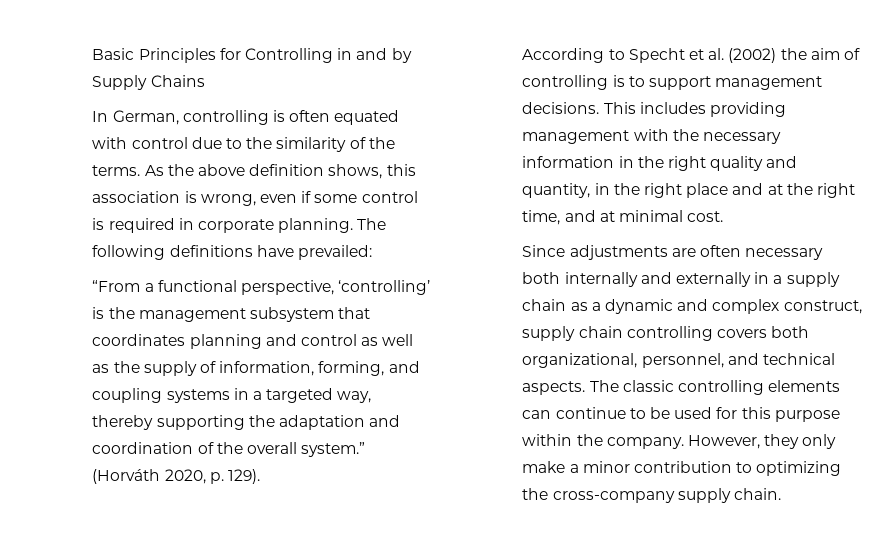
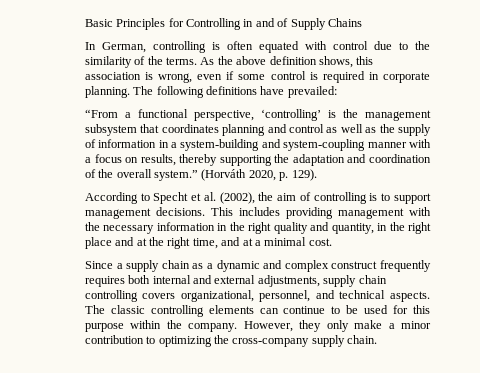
- Basic Principles for Controlling in and by Supply Chains
+ Basic Principles for Controlling in and of Supply Chains
- “From a functional perspective, ‘controlling’ is the management subsystem that coordinates planning and control as well as the supply of information, forming, and coupling systems in a targeted way, thereby supporting the adaptation and coordination of the overall system.”
+ “From a functional perspective, ‘controlling’ is the management subsystem that coordinates planning and control as well as the supply of information in a system-building and system-coupling manner with a focus on results, thereby supporting the adaptation and coordination of the overall system.”
- According to Specht et al. (2002) the aim of controlling is to support management decisions.
+ According to Specht et al. (2002), the aim of controlling is to support management decisions.
- This includes providing management with the necessary information in the right quality and quantity, in the right place and at the right time, and at minimal cost.
+ This includes providing management with the necessary information in the right quality and quantity, in the right place and at the right time, and at a minimal cost.
- Since adjustments are often necessary both internally and externally in a supply chain as a dynamic and complex construct, supply chain controlling covers both organizational, personnel, and technical aspects.
+ Since a supply chain as a dynamic and complex construct frequently requires both internal and external adjustments, supply chain controlling covers organizational, personnel, and technical aspects.

